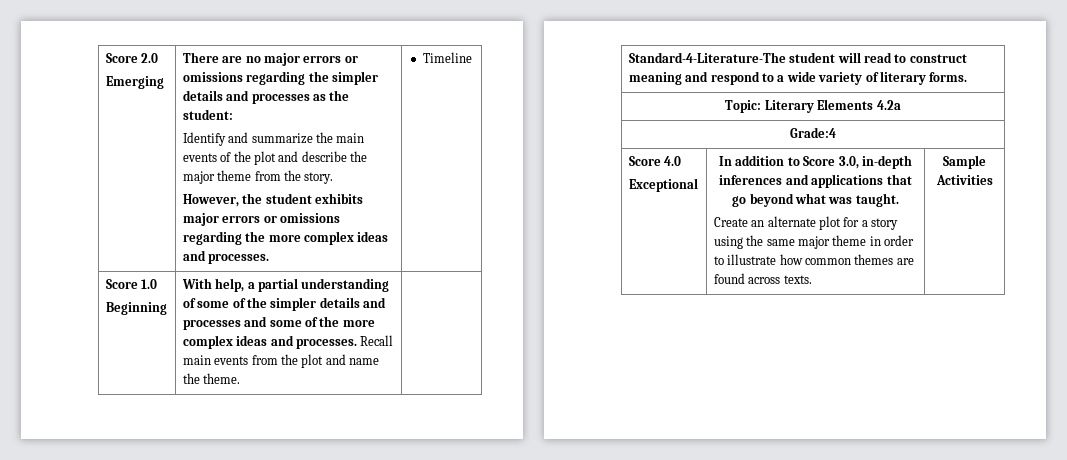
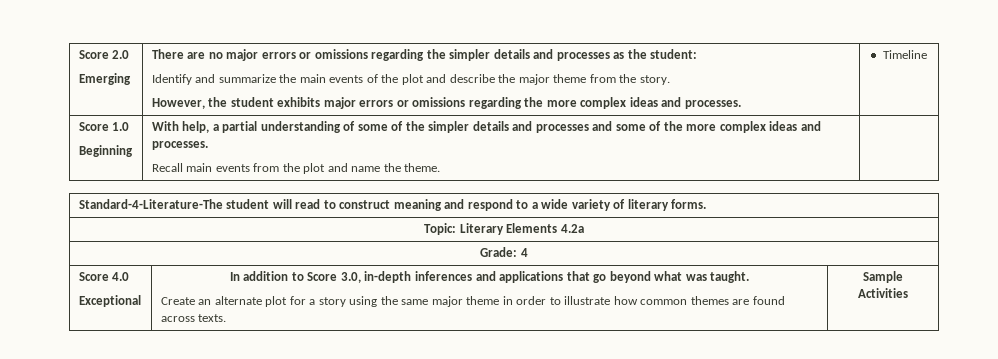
  Score 1.0
- Beginning | With help, a partial understanding of some of the simpler details and processes and some of the more complex ideas and processes. Recall main events from the plot and name the theme. |
+ Beginning | With help, a partial understanding of some of the simpler details and processes and some of the more complex ideas and processes.
+ Recall main events from the plot and name the theme. |
- Grade:4
+ Grade: 4

